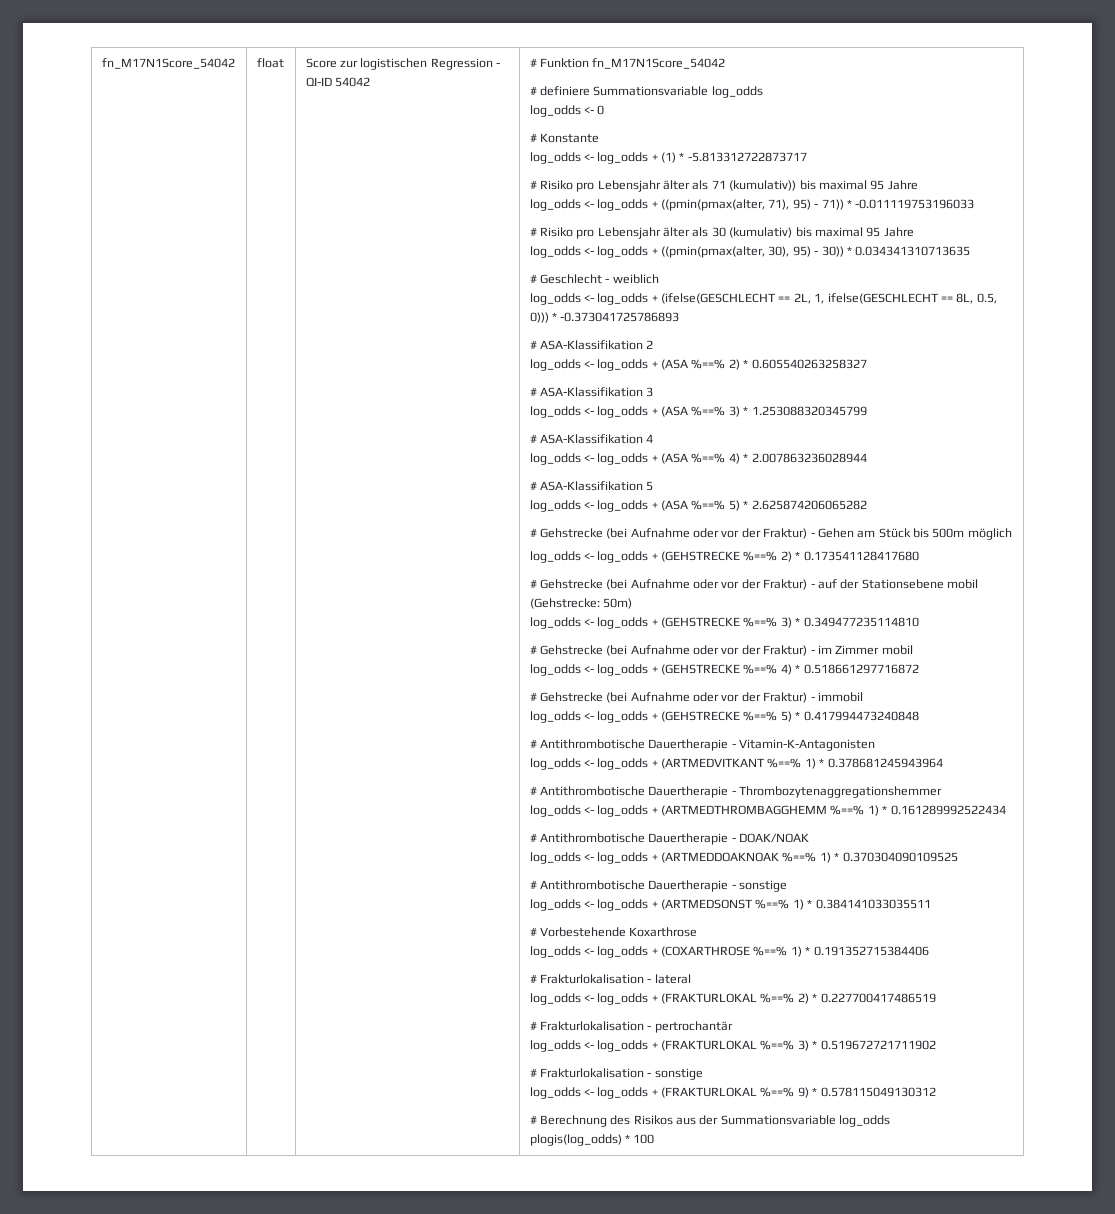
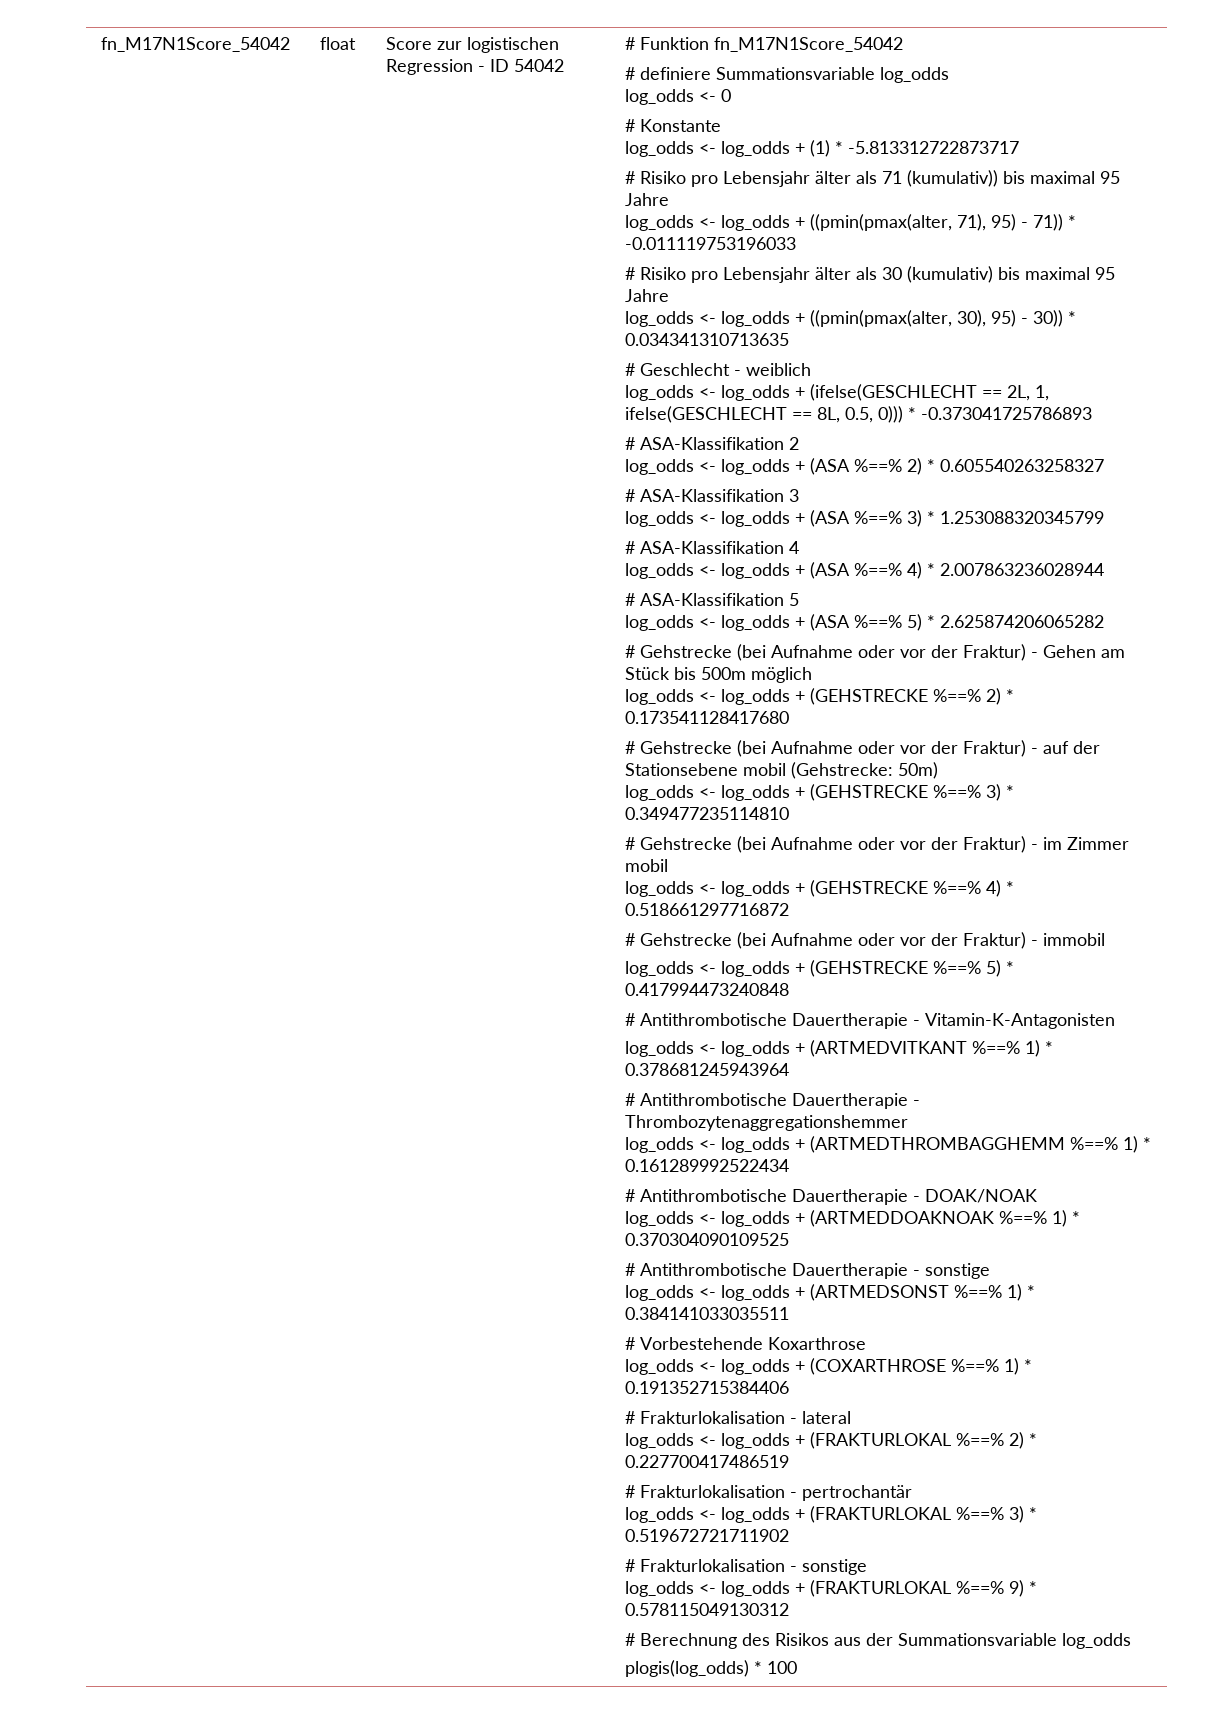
- Score zur logistischen Regression - QI-ID 54042
+ Score zur logistischen Regression - ID 54042

